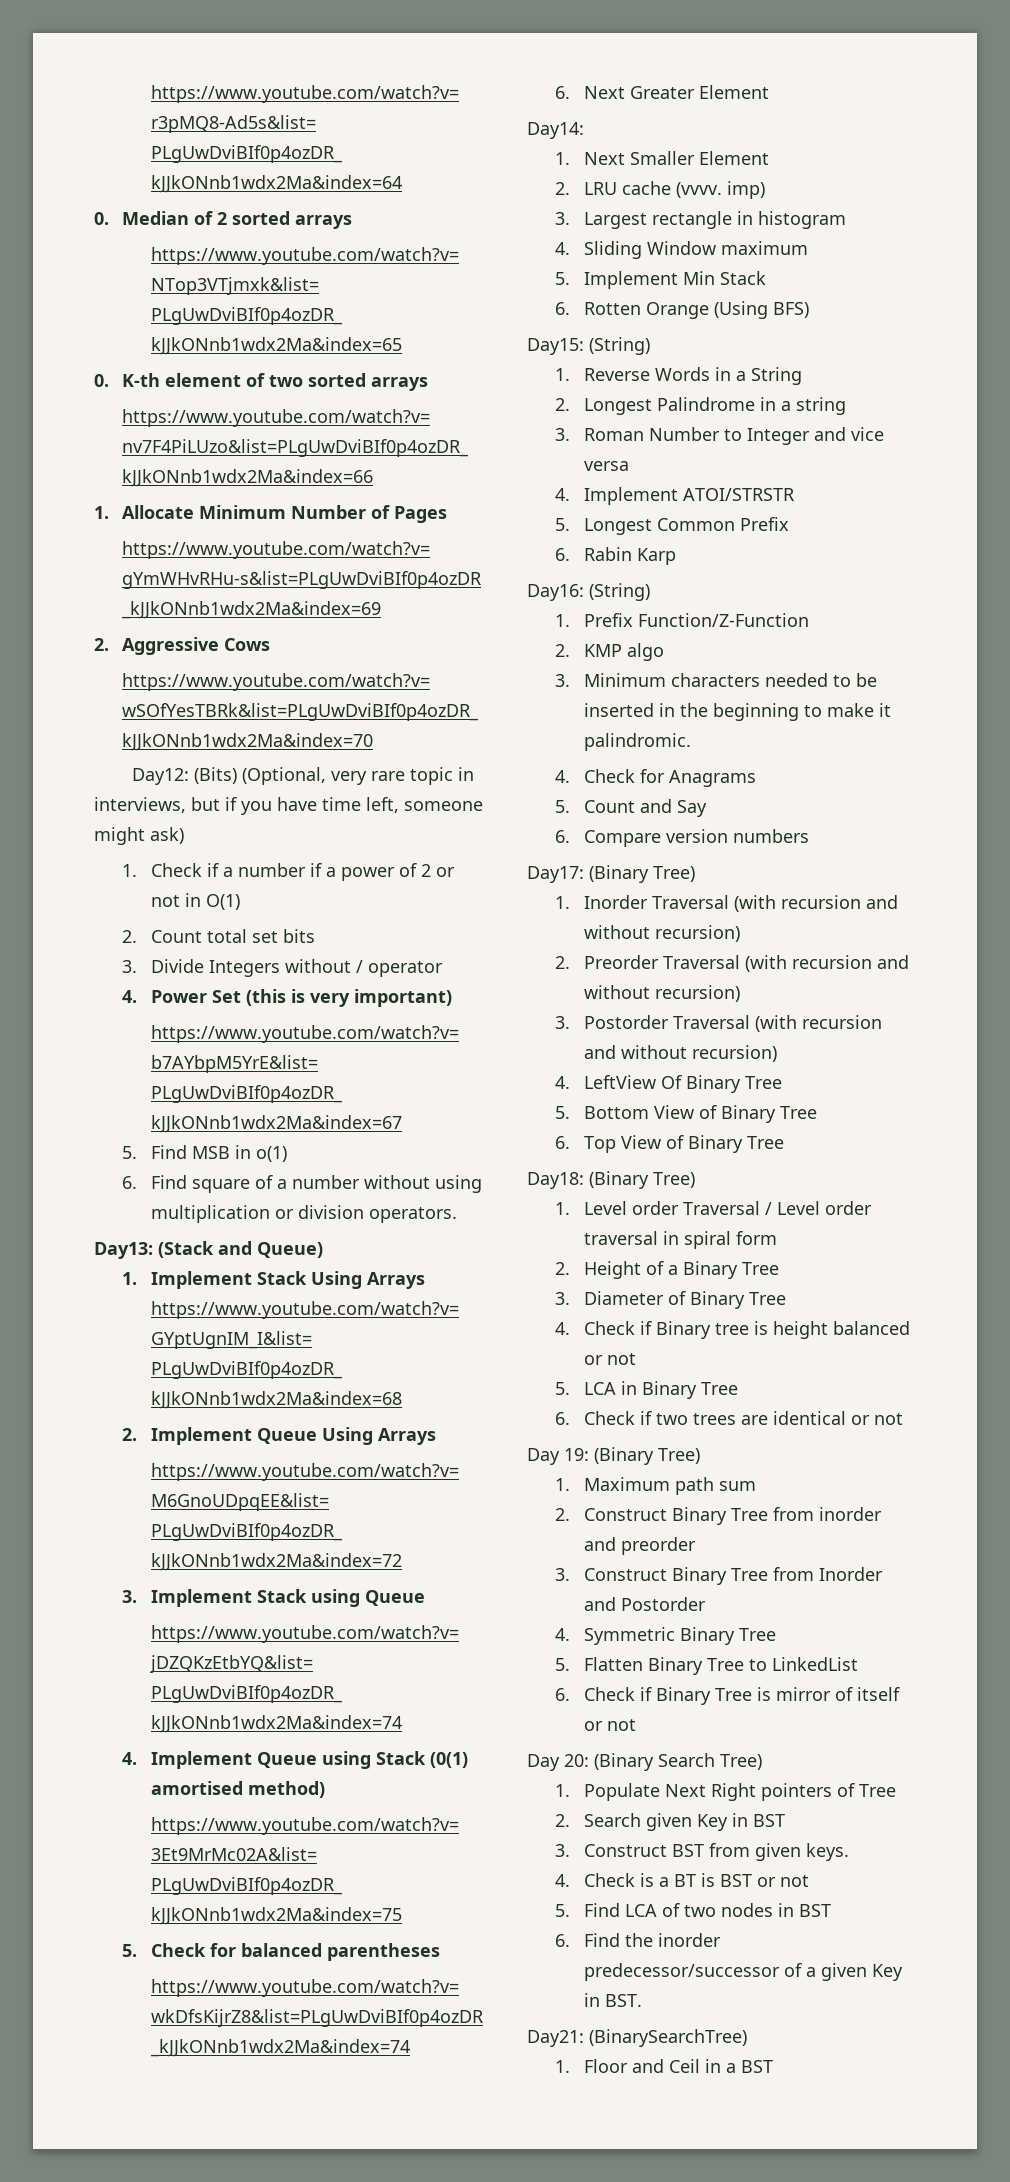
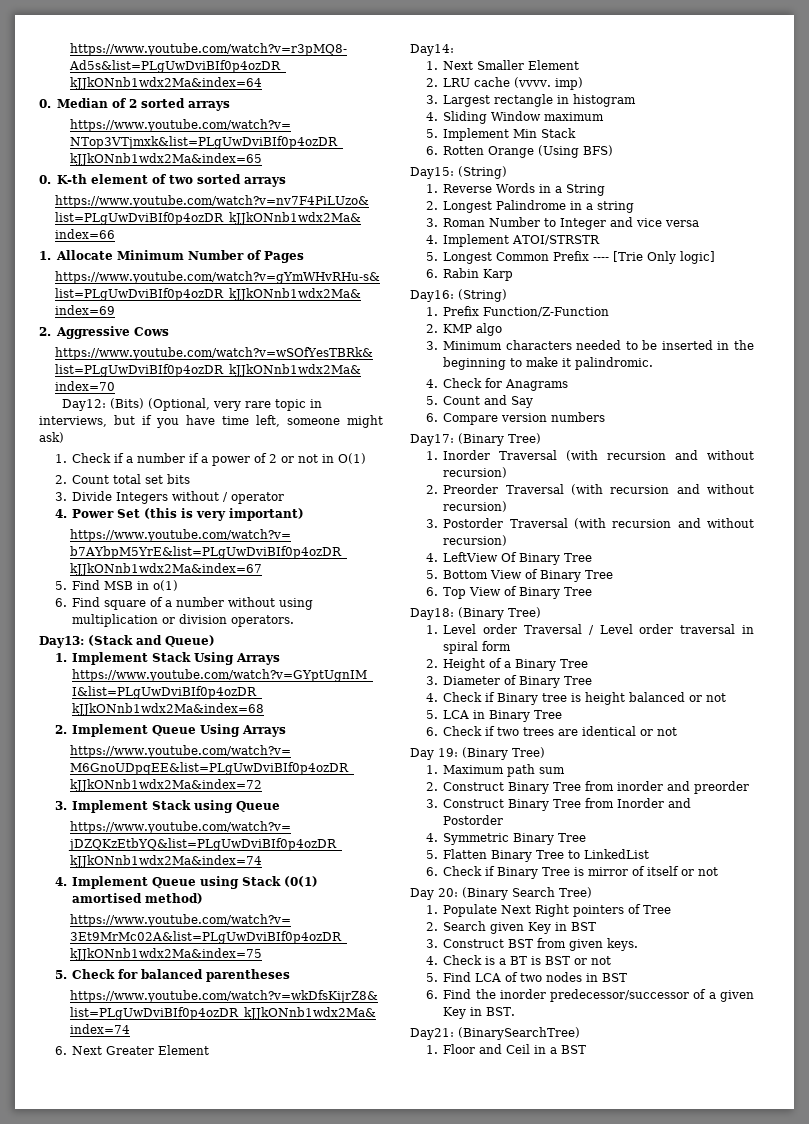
- 5. Longest Common Prefix
+ 5. Longest Common Prefix ---- [Trie Only logic]

